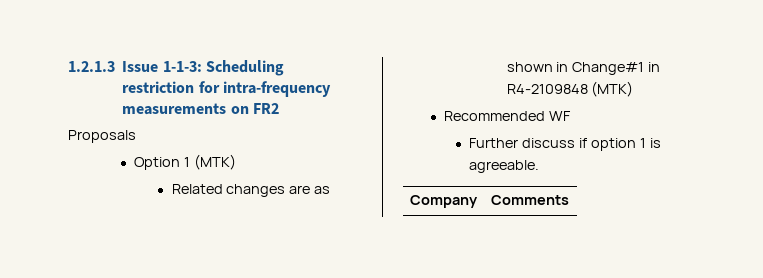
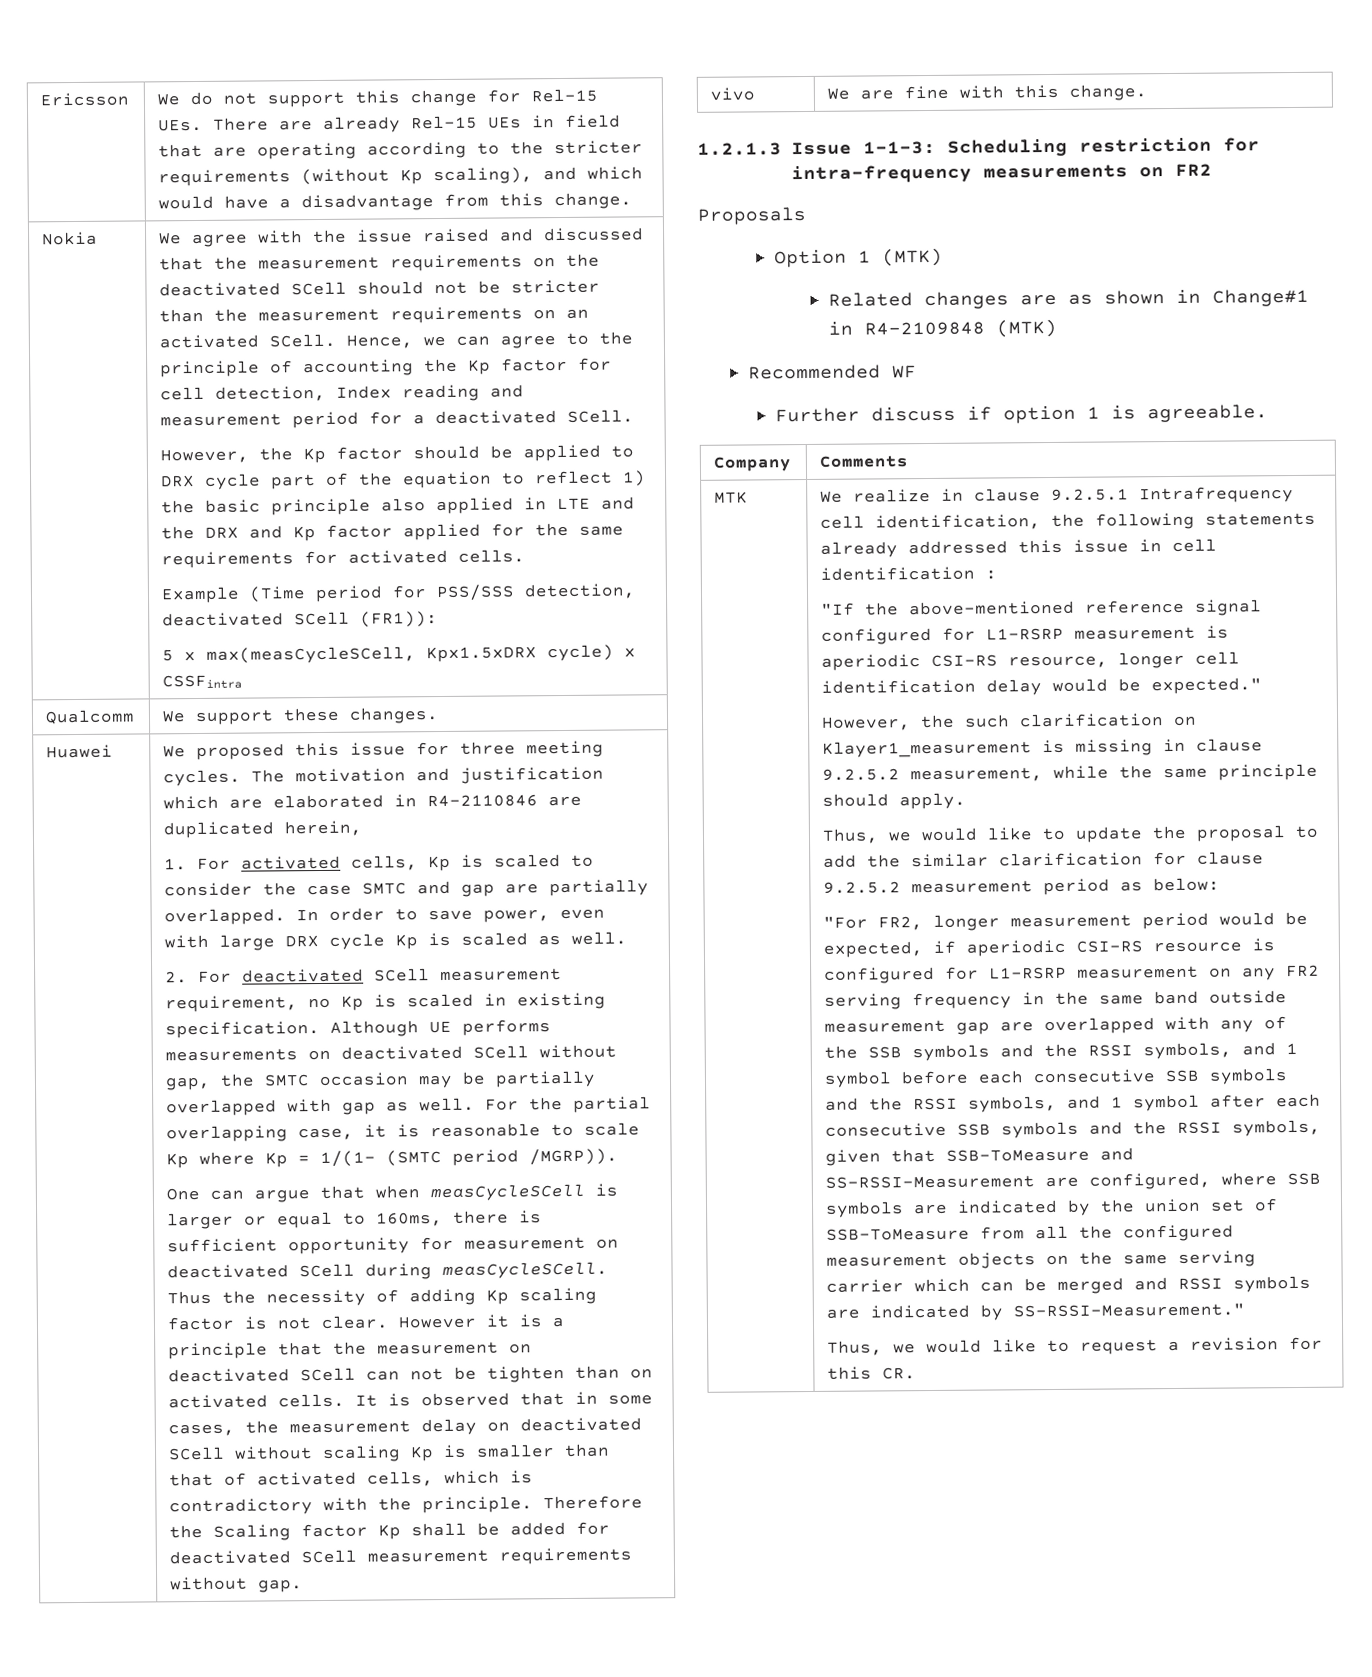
+ Ericsson | We do not support this change for Rel-15 UEs. There are already Rel-15 UEs in field that are operating according to the stricter requirements (without Kp scaling), and which would have a disadvantage from this change.
+ Nokia | We agree with the issue raised and discussed that the measurement requirements on the deactivated SCell should not be stricter than the measurement requirements on an activated SCell. Hence, we can agree to the principle of accounting the Kp factor for cell detection, Index reading and measurement period for a deactivated SCell.
+ However, the Kp factor should be applied to DRX cycle part of the equation to reflect 1) the basic principle also applied in LTE and the DRX and Kp factor applied for the same requirements for activated cells.
+ Example (Time period for PSS/SSS detection, deactivated SCell (FR1)):
+ 5 x max(measCycleSCell, Kpx1.5xDRX cycle) x CSSFintra
+ Qualcomm | We support these changes.
+ Huawei | We proposed this issue for three meeting cycles. The motivation and justification which are elaborated in R4-2110846 are duplicated herein,
+ 1. For activated cells, Kp is scaled to consider the case SMTC and gap are partially overlapped. In order to save power, even with large DRX cycle Kp is scaled as well.
+ 2. For deactivated SCell measurement requirement, no Kp is scaled in existing specification. Although UE performs measurements on deactivated SCell without gap, the SMTC occasion may be partially overlapped with gap as well. For the partial overlapping case, it is reasonable to scale Kp where Kp = 1/(1- (SMTC period /MGRP)).
+ One can argue that when measCycleSCell is larger or equal to 160ms, there is sufficient opportunity for measurement on deactivated SCell during measCycleSCell. Thus the necessity of adding Kp scaling factor is not clear. However it is a principle that the measurement on deactivated SCell can not be tighten than on activated cells. It is observed that in some cases, the measurement delay on deactivated SCell without scaling Kp is smaller than that of activated cells, which is contradictory with the principle. Therefore the Scaling factor Kp shall be added for deactivated SCell measurement requirements without gap.
+ vivo | We are fine with this change.
+ MTK | We realize in clause 9.2.5.1 Intrafrequency cell identification, the following statements already addressed this issue in cell identification :
+ "If the above-mentioned reference signal configured for L1-RSRP measurement is aperiodic CSI-RS resource, longer cell identification delay would be expected."
+ However, the such clarification on Klayer1_measurement is missing in clause 9.2.5.2 measurement, while the same principle should apply.
+ Thus, we would like to update the proposal to add the similar clarification for clause 9.2.5.2 measurement period as below:
+ "For FR2, longer measurement period would be expected, if aperiodic CSI-RS resource is configured for L1-RSRP measurement on any FR2 serving frequency in the same band outside measurement gap are overlapped with any of the SSB symbols and the RSSI symbols, and 1 symbol before each consecutive SSB symbols and the RSSI symbols, and 1 symbol after each consecutive SSB symbols and the RSSI symbols, given that SSB-ToMeasure and SS-RSSI-Measurement are configured, where SSB symbols are indicated by the union set of SSB-ToMeasure from all the configured measurement objects on the same serving carrier which can be merged and RSSI symbols are indicated by SS-RSSI-Measurement."
+ Thus, we would like to request a revision for this CR.

